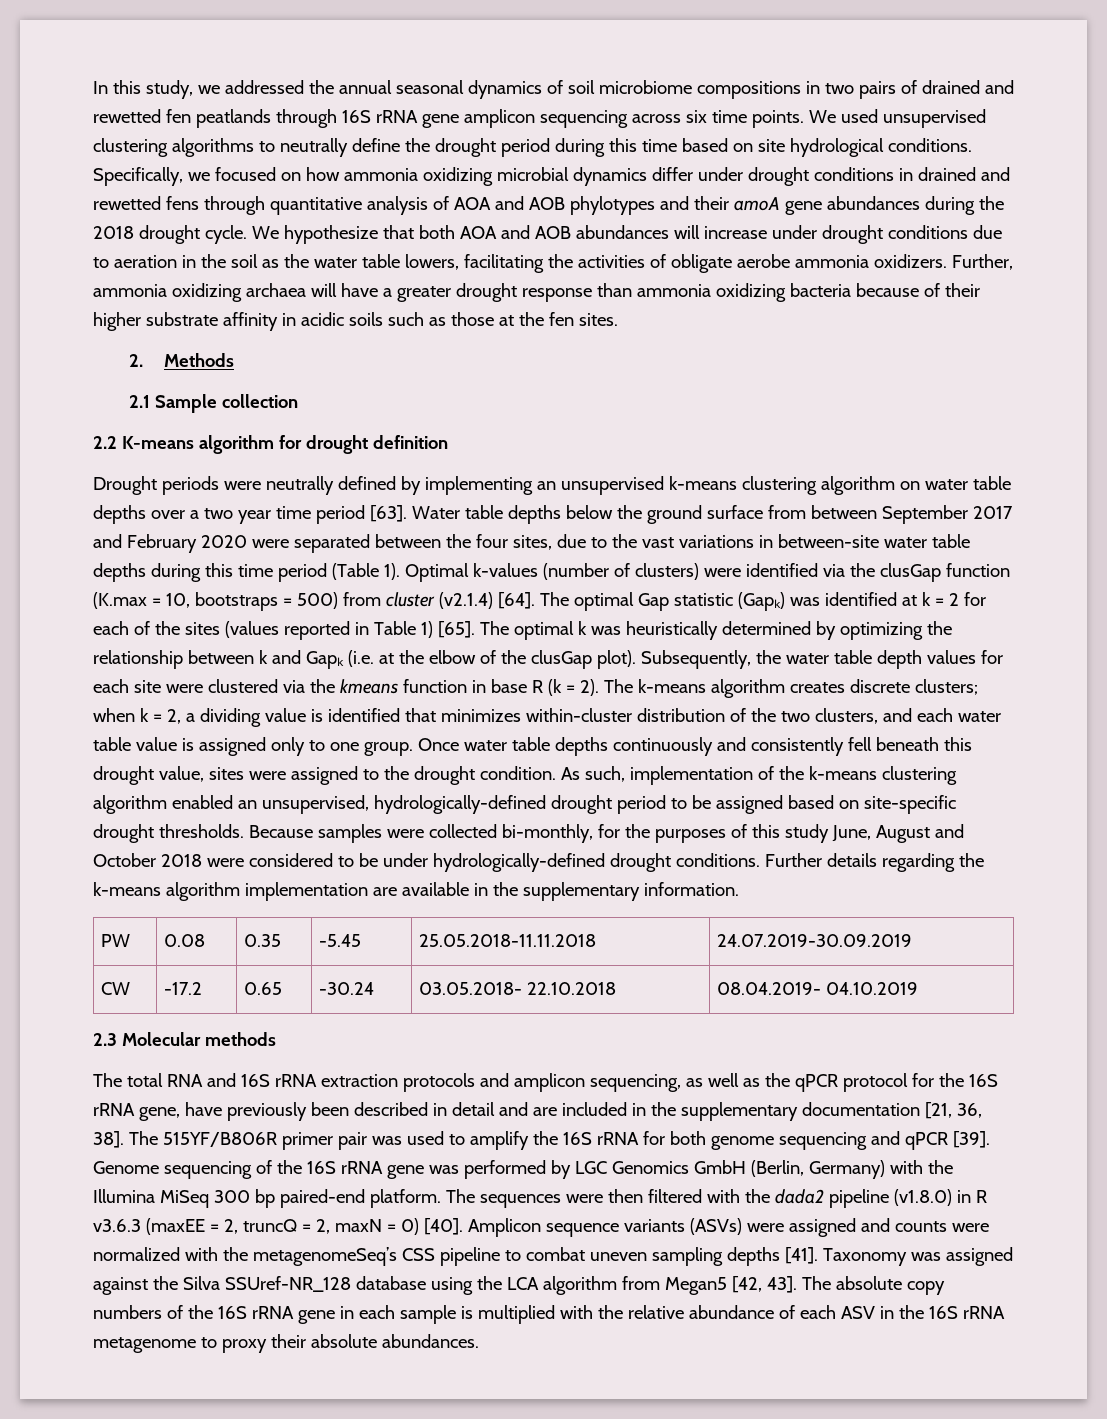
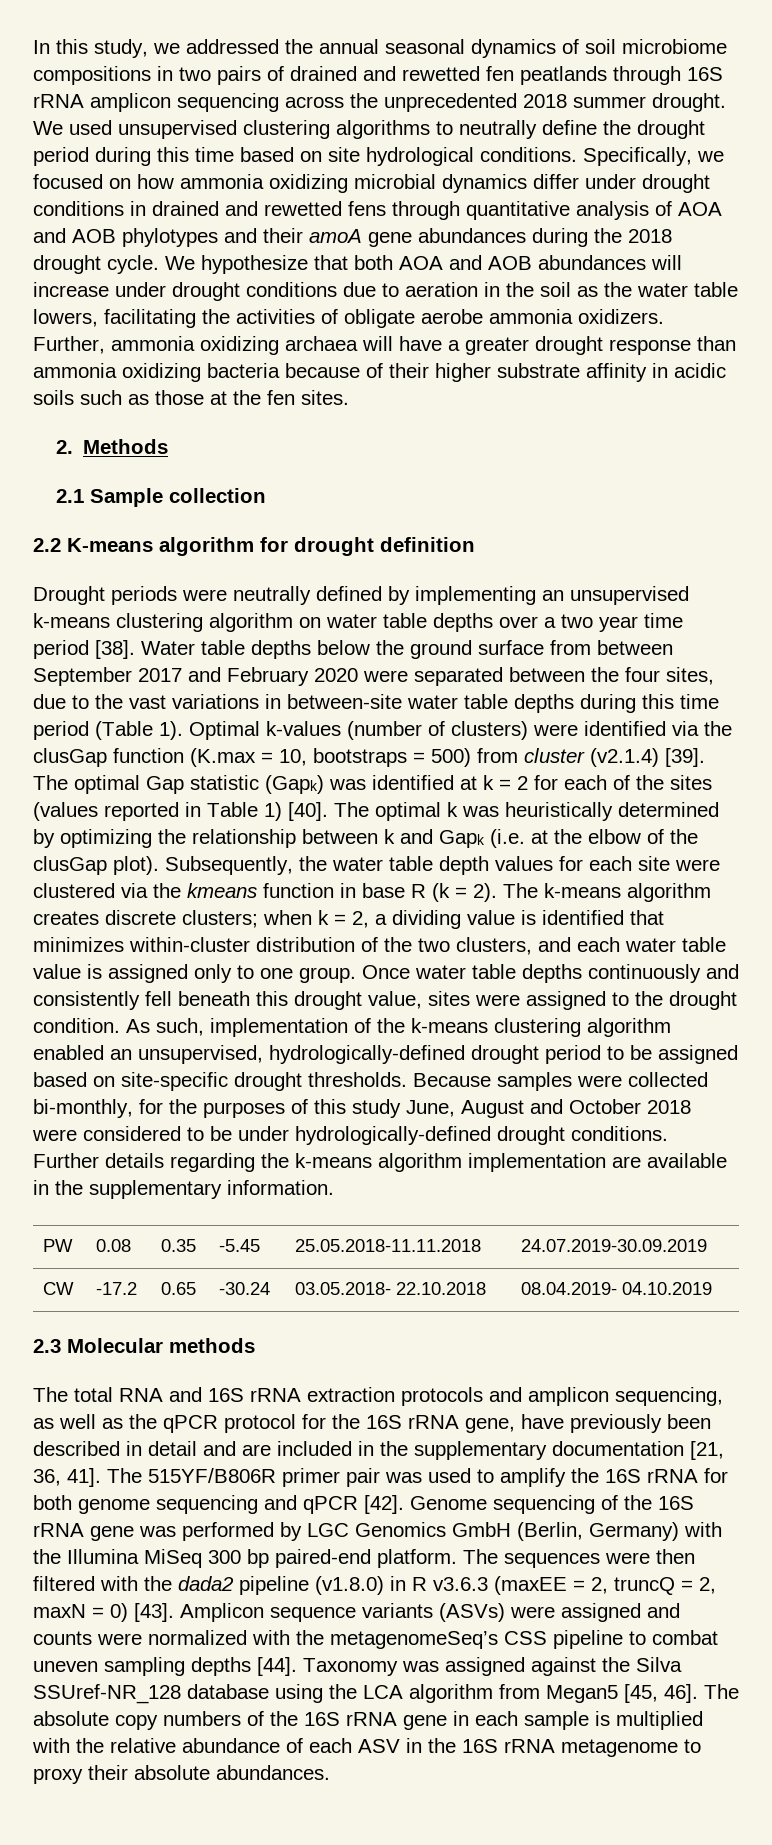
- In this study, we addressed the annual seasonal dynamics of soil microbiome compositions in two pairs of drained and rewetted fen peatlands through 16S rRNA gene amplicon sequencing across six time points.
+ In this study, we addressed the annual seasonal dynamics of soil microbiome compositions in two pairs of drained and rewetted fen peatlands through 16S rRNA amplicon sequencing across the unprecedented 2018 summer drought.
- Drought periods were neutrally defined by implementing an unsupervised k-means clustering algorithm on water table depths over a two year time period [63].
+ Drought periods were neutrally defined by implementing an unsupervised k-means clustering algorithm on water table depths over a two year time period [38].
- Optimal k-values (number of clusters) were identified via the clusGap function (K.max = 10, bootstraps = 500) from cluster (v2.1.4) [64].
+ Optimal k-values (number of clusters) were identified via the clusGap function (K.max = 10, bootstraps = 500) from cluster (v2.1.4) [39].
- The optimal Gap statistic (Gapₖ) was identified at k = 2 for each of the sites (values reported in Table 1) [65].
+ The optimal Gap statistic (Gapₖ) was identified at k = 2 for each of the sites (values reported in Table 1) [40].
- The total RNA and 16S rRNA extraction protocols and amplicon sequencing, as well as the qPCR protocol for the 16S rRNA gene, have previously been described in detail and are included in the supplementary documentation [21, 36, 38].
+ The total RNA and 16S rRNA extraction protocols and amplicon sequencing, as well as the qPCR protocol for the 16S rRNA gene, have previously been described in detail and are included in the supplementary documentation [21, 36, 41].
- The 515YF/B806R primer pair was used to amplify the 16S rRNA for both genome sequencing and qPCR [39].
+ The 515YF/B806R primer pair was used to amplify the 16S rRNA for both genome sequencing and qPCR [42].
- The sequences were then filtered with the dada2 pipeline (v1.8.0) in R v3.6.3 (maxEE = 2, truncQ = 2, maxN = 0) [40].
+ The sequences were then filtered with the dada2 pipeline (v1.8.0) in R v3.6.3 (maxEE = 2, truncQ = 2, maxN = 0) [43].
- Amplicon sequence variants (ASVs) were assigned and counts were normalized with the metagenomeSeq’s CSS pipeline to combat uneven sampling depths [41].
+ Amplicon sequence variants (ASVs) were assigned and counts were normalized with the metagenomeSeq’s CSS pipeline to combat uneven sampling depths [44].
- Taxonomy was assigned against the Silva SSUref-NR_128 database using the LCA algorithm from Megan5 [42, 43].
+ Taxonomy was assigned against the Silva SSUref-NR_128 database using the LCA algorithm from Megan5 [45, 46].

